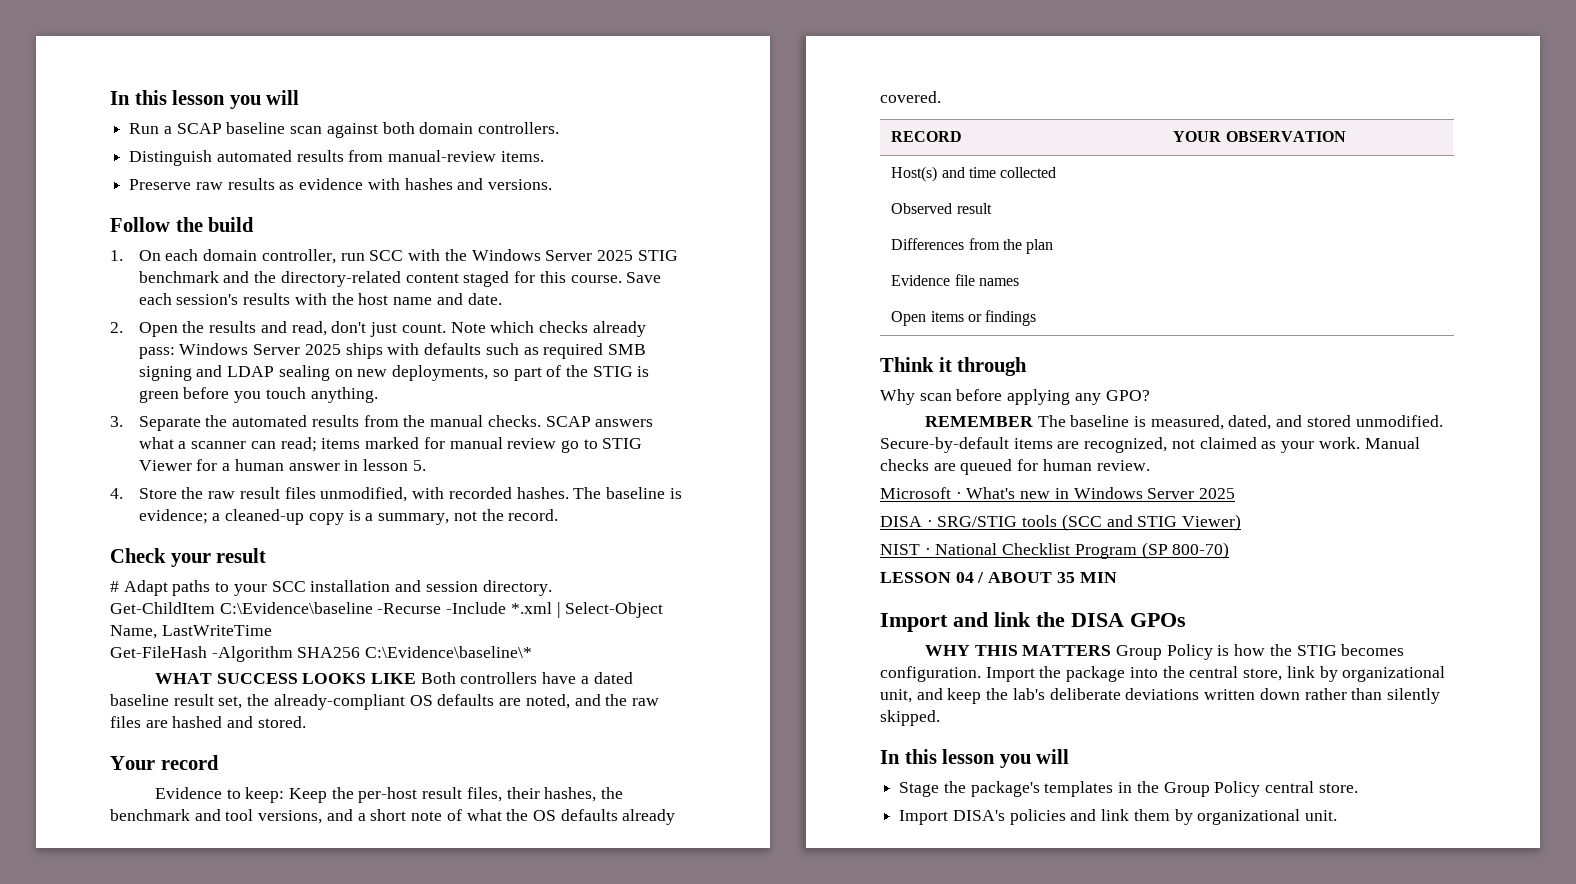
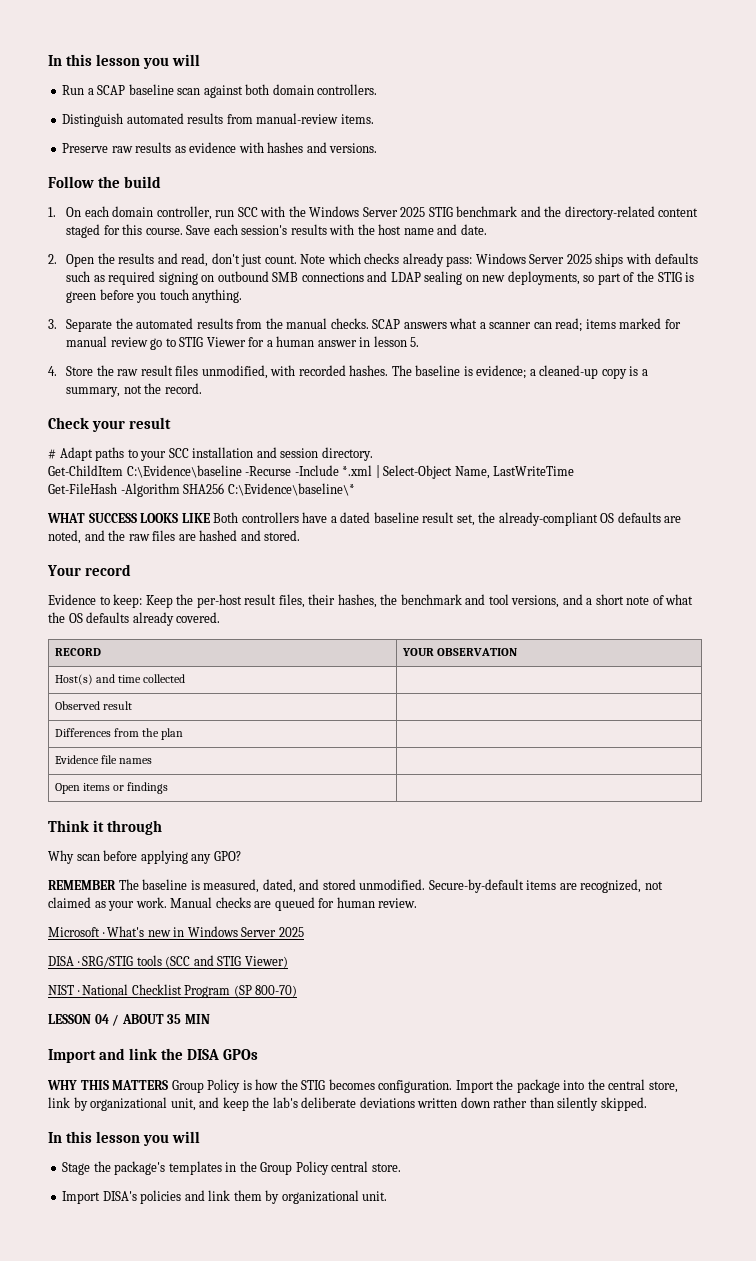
- Note which checks already pass: Windows Server 2025 ships with defaults such as required SMB signing and LDAP sealing on new deployments, so part of the STIG is green before you touch anything.
+ Note which checks already pass: Windows Server 2025 ships with defaults such as required signing on outbound SMB connections and LDAP sealing on new deployments, so part of the STIG is green before you touch anything.

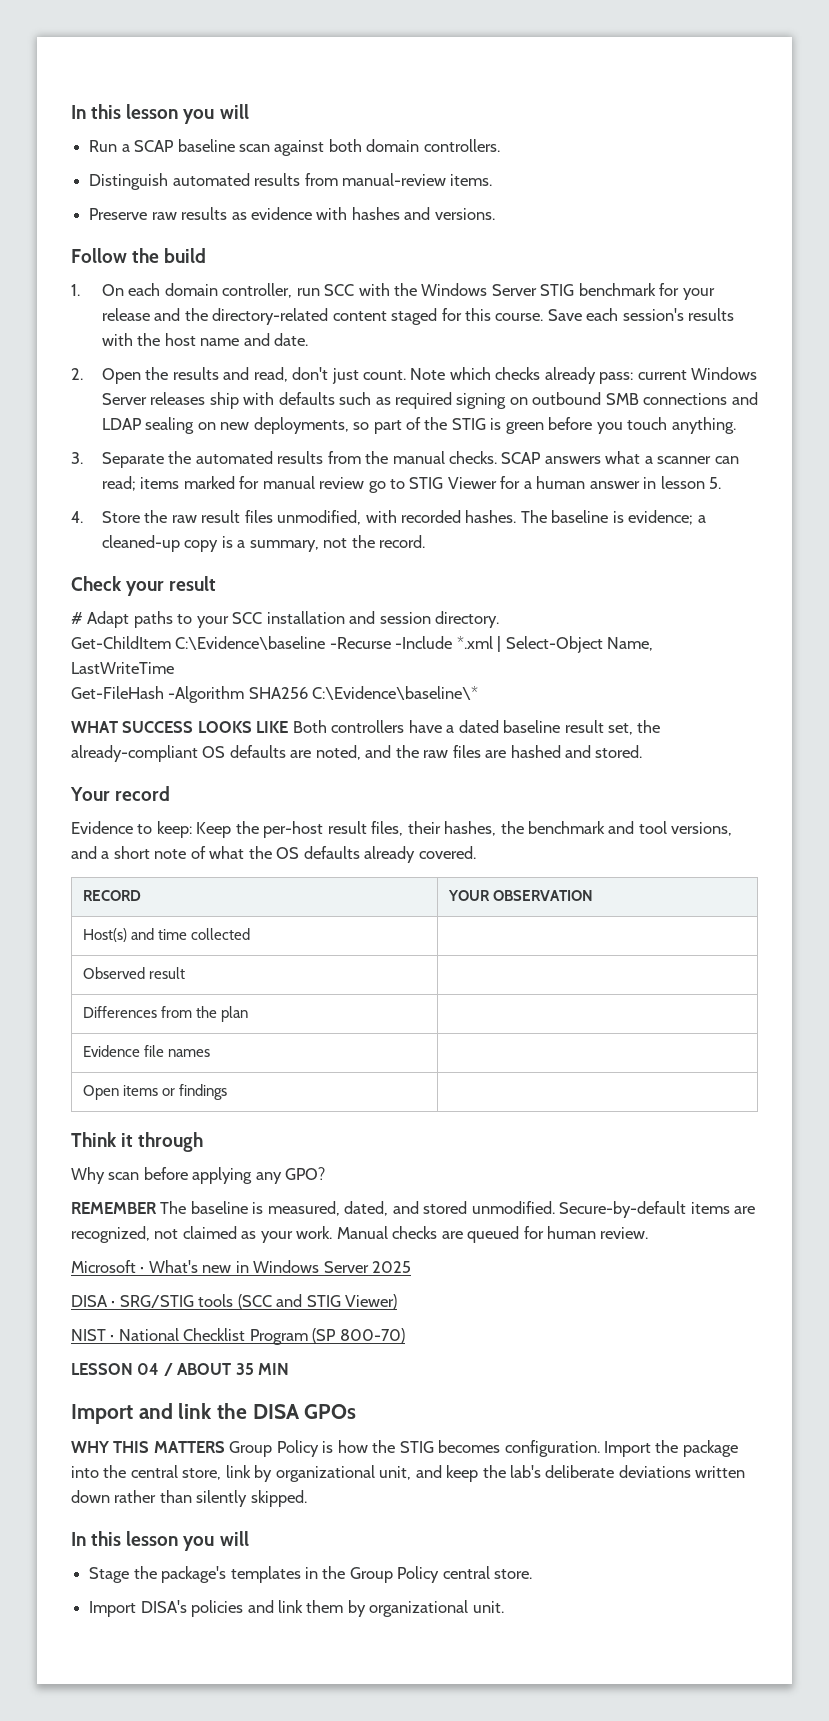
- 1. On each domain controller, run SCC with the Windows Server 2025 STIG benchmark and the directory-related content staged for this course.
+ 1. On each domain controller, run SCC with the Windows Server STIG benchmark for your release and the directory-related content staged for this course.
- Note which checks already pass: Windows Server 2025 ships with defaults such as required signing on outbound SMB connections and LDAP sealing on new deployments, so part of the STIG is green before you touch anything.
+ Note which checks already pass: current Windows Server releases ship with defaults such as required signing on outbound SMB connections and LDAP sealing on new deployments, so part of the STIG is green before you touch anything.

